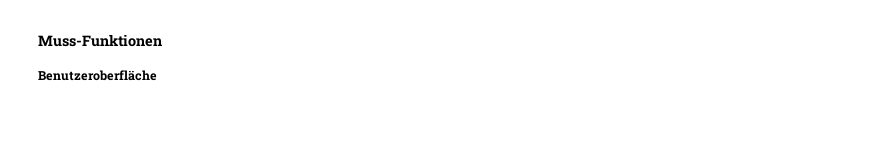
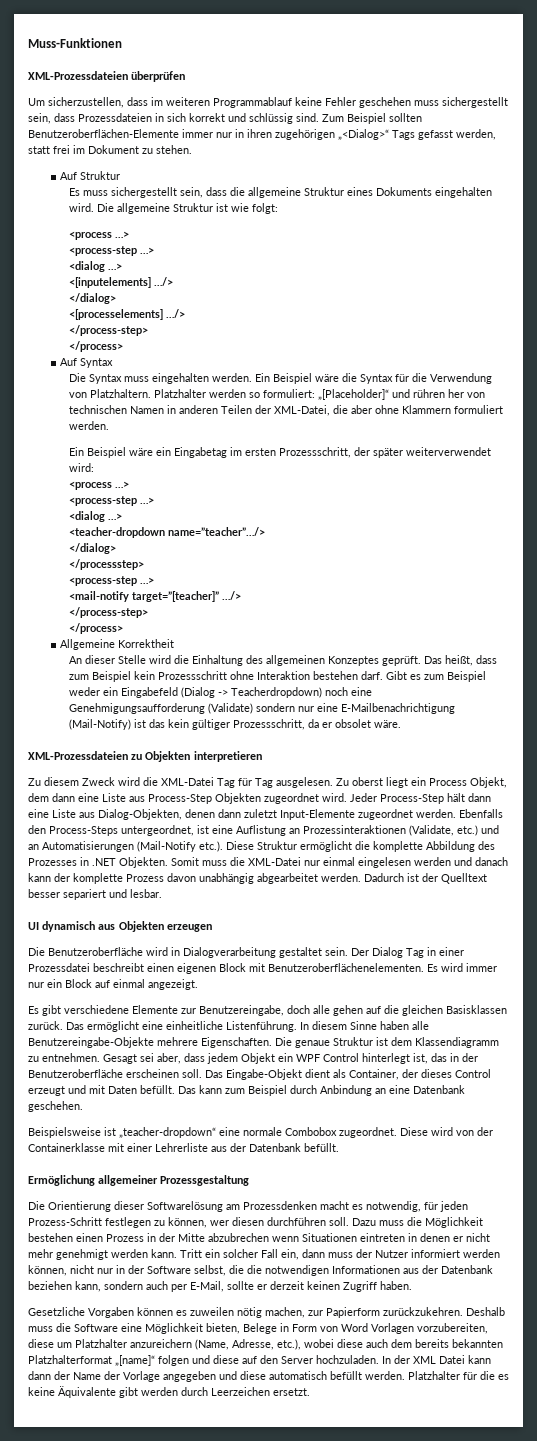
- Benutzeroberfläche
+ XML-Prozessdateien überprüfen
+ Um sicherzustellen, dass im weiteren Programmablauf keine Fehler geschehen muss sichergestellt sein, dass Prozessdateien in sich korrekt und schlüssig sind. Zum Beispiel sollten Benutzeroberflächen-Elemente immer nur in ihren zugehörigen „<Dialog>“ Tags gefasst werden, statt frei im Dokument zu stehen.
+ Auf Struktur
+ Es muss sichergestellt sein, dass die allgemeine Struktur eines Dokuments eingehalten wird. Die allgemeine Struktur ist wie folgt:
+ <process …>
+ <process-step …>
+ <dialog …>
+ <[inputelements] …/>
+ </dialog>
+ <[processelements] …/>
+ </process-step>
+ </process>
+ Auf Syntax
+ Die Syntax muss eingehalten werden. Ein Beispiel wäre die Syntax für die Verwendung von Platzhaltern. Platzhalter werden so formuliert: „[Placeholder]“ und rühren her von technischen Namen in anderen Teilen der XML-Datei, die aber ohne Klammern formuliert werden.
+ Ein Beispiel wäre ein Eingabetag im ersten Prozessschritt, der später weiterverwendet wird:
+ <process …>
+ <process-step …>
+ <dialog …>
+ <teacher-dropdown name=”teacher”…/>
+ </dialog>
+ </processstep>
+ <process-step …>
+ <mail-notify target=”[teacher]” …/>
+ </process-step>
+ </process>
+ Allgemeine Korrektheit
+ An dieser Stelle wird die Einhaltung des allgemeinen Konzeptes geprüft. Das heißt, dass zum Beispiel kein Prozessschritt ohne Interaktion bestehen darf. Gibt es zum Beispiel weder ein Eingabefeld (Dialog -> Teacherdropdown) noch eine Genehmigungsaufforderung (Validate) sondern nur eine E-Mailbenachrichtigung (Mail-Notify) ist das kein gültiger Prozessschritt, da er obsolet wäre.
+ XML-Prozessdateien zu Objekten interpretieren
+ Zu diesem Zweck wird die XML-Datei Tag für Tag ausgelesen. Zu oberst liegt ein Process Objekt, dem dann eine Liste aus Process-Step Objekten zugeordnet wird. Jeder Process-Step hält dann eine Liste aus Dialog-Objekten, denen dann zuletzt Input-Elemente zugeordnet werden. Ebenfalls den Process-Steps untergeordnet, ist eine Auflistung an Prozessinteraktionen (Validate, etc.) und an Automatisierungen (Mail-Notify etc.). Diese Struktur ermöglicht die komplette Abbildung des Prozesses in .NET Objekten. Somit muss die XML-Datei nur einmal eingelesen werden und danach kann der komplette Prozess davon unabhängig abgearbeitet werden. Dadurch ist der Quelltext besser separiert und lesbar.
+ UI dynamisch aus Objekten erzeugen
+ Die Benutzeroberfläche wird in Dialogverarbeitung gestaltet sein. Der Dialog Tag in einer Prozessdatei beschreibt einen eigenen Block mit Benutzeroberflächenelementen. Es wird immer nur ein Block auf einmal angezeigt.
+ Es gibt verschiedene Elemente zur Benutzereingabe, doch alle gehen auf die gleichen Basisklassen zurück. Das ermöglicht eine einheitliche Listenführung. In diesem Sinne haben alle Benutzereingabe-Objekte mehrere Eigenschaften. Die genaue Struktur ist dem Klassendiagramm zu entnehmen. Gesagt sei aber, dass jedem Objekt ein WPF Control hinterlegt ist, das in der Benutzeroberfläche erscheinen soll. Das Eingabe-Objekt dient als Container, der dieses Control erzeugt und mit Daten befüllt. Das kann zum Beispiel durch Anbindung an eine Datenbank geschehen.
+ Beispielsweise ist „teacher-dropdown“ eine normale Combobox zugeordnet. Diese wird von der Containerklasse mit einer Lehrerliste aus der Datenbank befüllt.
+ Ermöglichung allgemeiner Prozessgestaltung
+ Die Orientierung dieser Softwarelösung am Prozessdenken macht es notwendig, für jeden Prozess-Schritt festlegen zu können, wer diesen durchführen soll. Dazu muss die Möglichkeit bestehen einen Prozess in der Mitte abzubrechen wenn Situationen eintreten in denen er nicht mehr genehmigt werden kann. Tritt ein solcher Fall ein, dann muss der Nutzer informiert werden können, nicht nur in der Software selbst, die die notwendigen Informationen aus der Datenbank beziehen kann, sondern auch per E-Mail, sollte er derzeit keinen Zugriff haben.
+ Gesetzliche Vorgaben können es zuweilen nötig machen, zur Papierform zurückzukehren. Deshalb muss die Software eine Möglichkeit bieten, Belege in Form von Word Vorlagen vorzubereiten, diese um Platzhalter anzureichern (Name, Adresse, etc.), wobei diese auch dem bereits bekannten Platzhalterformat „[name]“ folgen und diese auf den Server hochzuladen. In der XML Datei kann dann der Name der Vorlage angegeben und diese automatisch befüllt werden. Platzhalter für die es keine Äquivalente gibt werden durch Leerzeichen ersetzt.

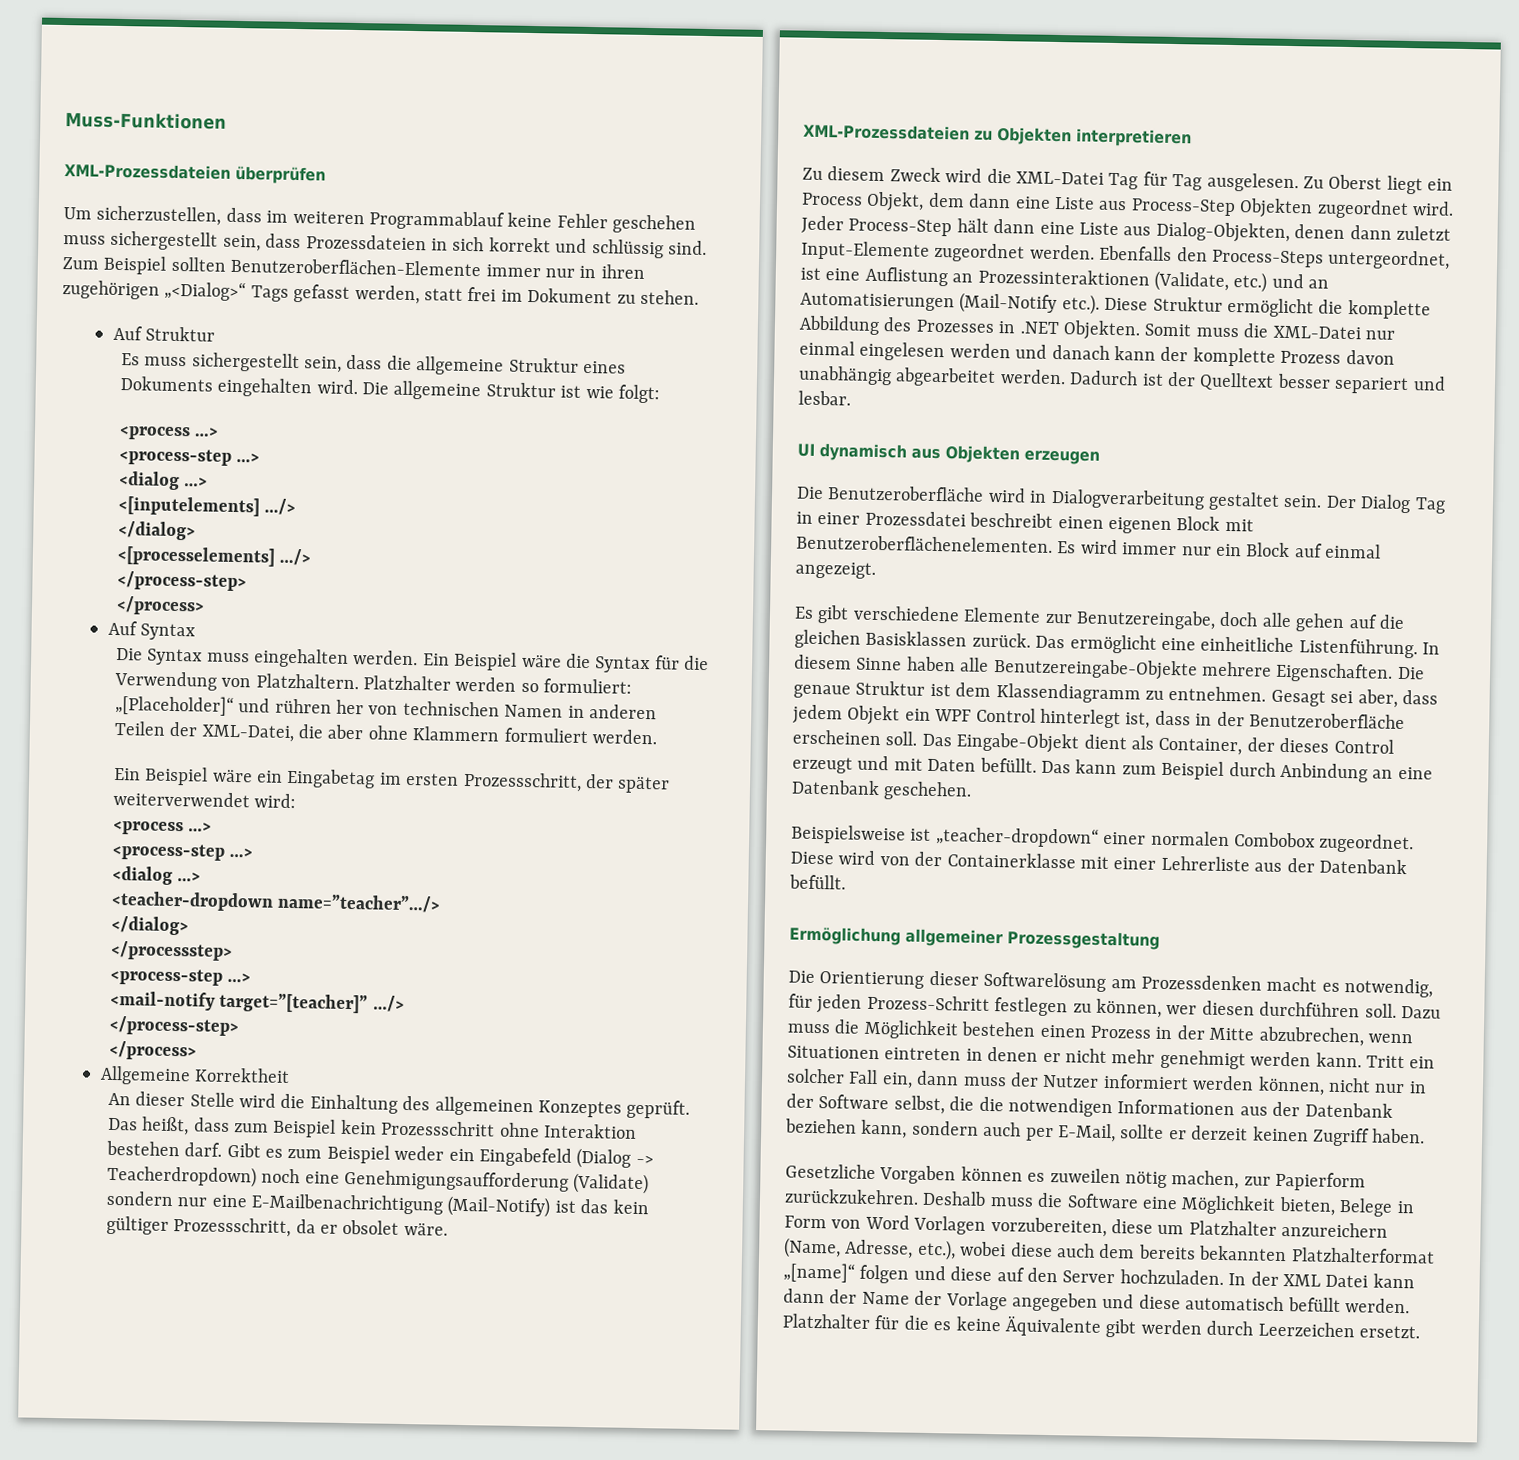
- Zu oberst liegt ein Process Objekt, dem dann eine Liste aus Process-Step Objekten zugeordnet wird.
+ Zu Oberst liegt ein Process Objekt, dem dann eine Liste aus Process-Step Objekten zugeordnet wird.
- Gesagt sei aber, dass jedem Objekt ein WPF Control hinterlegt ist, das in der Benutzeroberfläche erscheinen soll.
+ Gesagt sei aber, dass jedem Objekt ein WPF Control hinterlegt ist, dass in der Benutzeroberfläche erscheinen soll.
- Beispielsweise ist „teacher-dropdown“ eine normale Combobox zugeordnet.
+ Beispielsweise ist „teacher-dropdown“ einer normalen Combobox zugeordnet.
- Dazu muss die Möglichkeit bestehen einen Prozess in der Mitte abzubrechen wenn Situationen eintreten in denen er nicht mehr genehmigt werden kann.
+ Dazu muss die Möglichkeit bestehen einen Prozess in der Mitte abzubrechen, wenn Situationen eintreten in denen er nicht mehr genehmigt werden kann.

